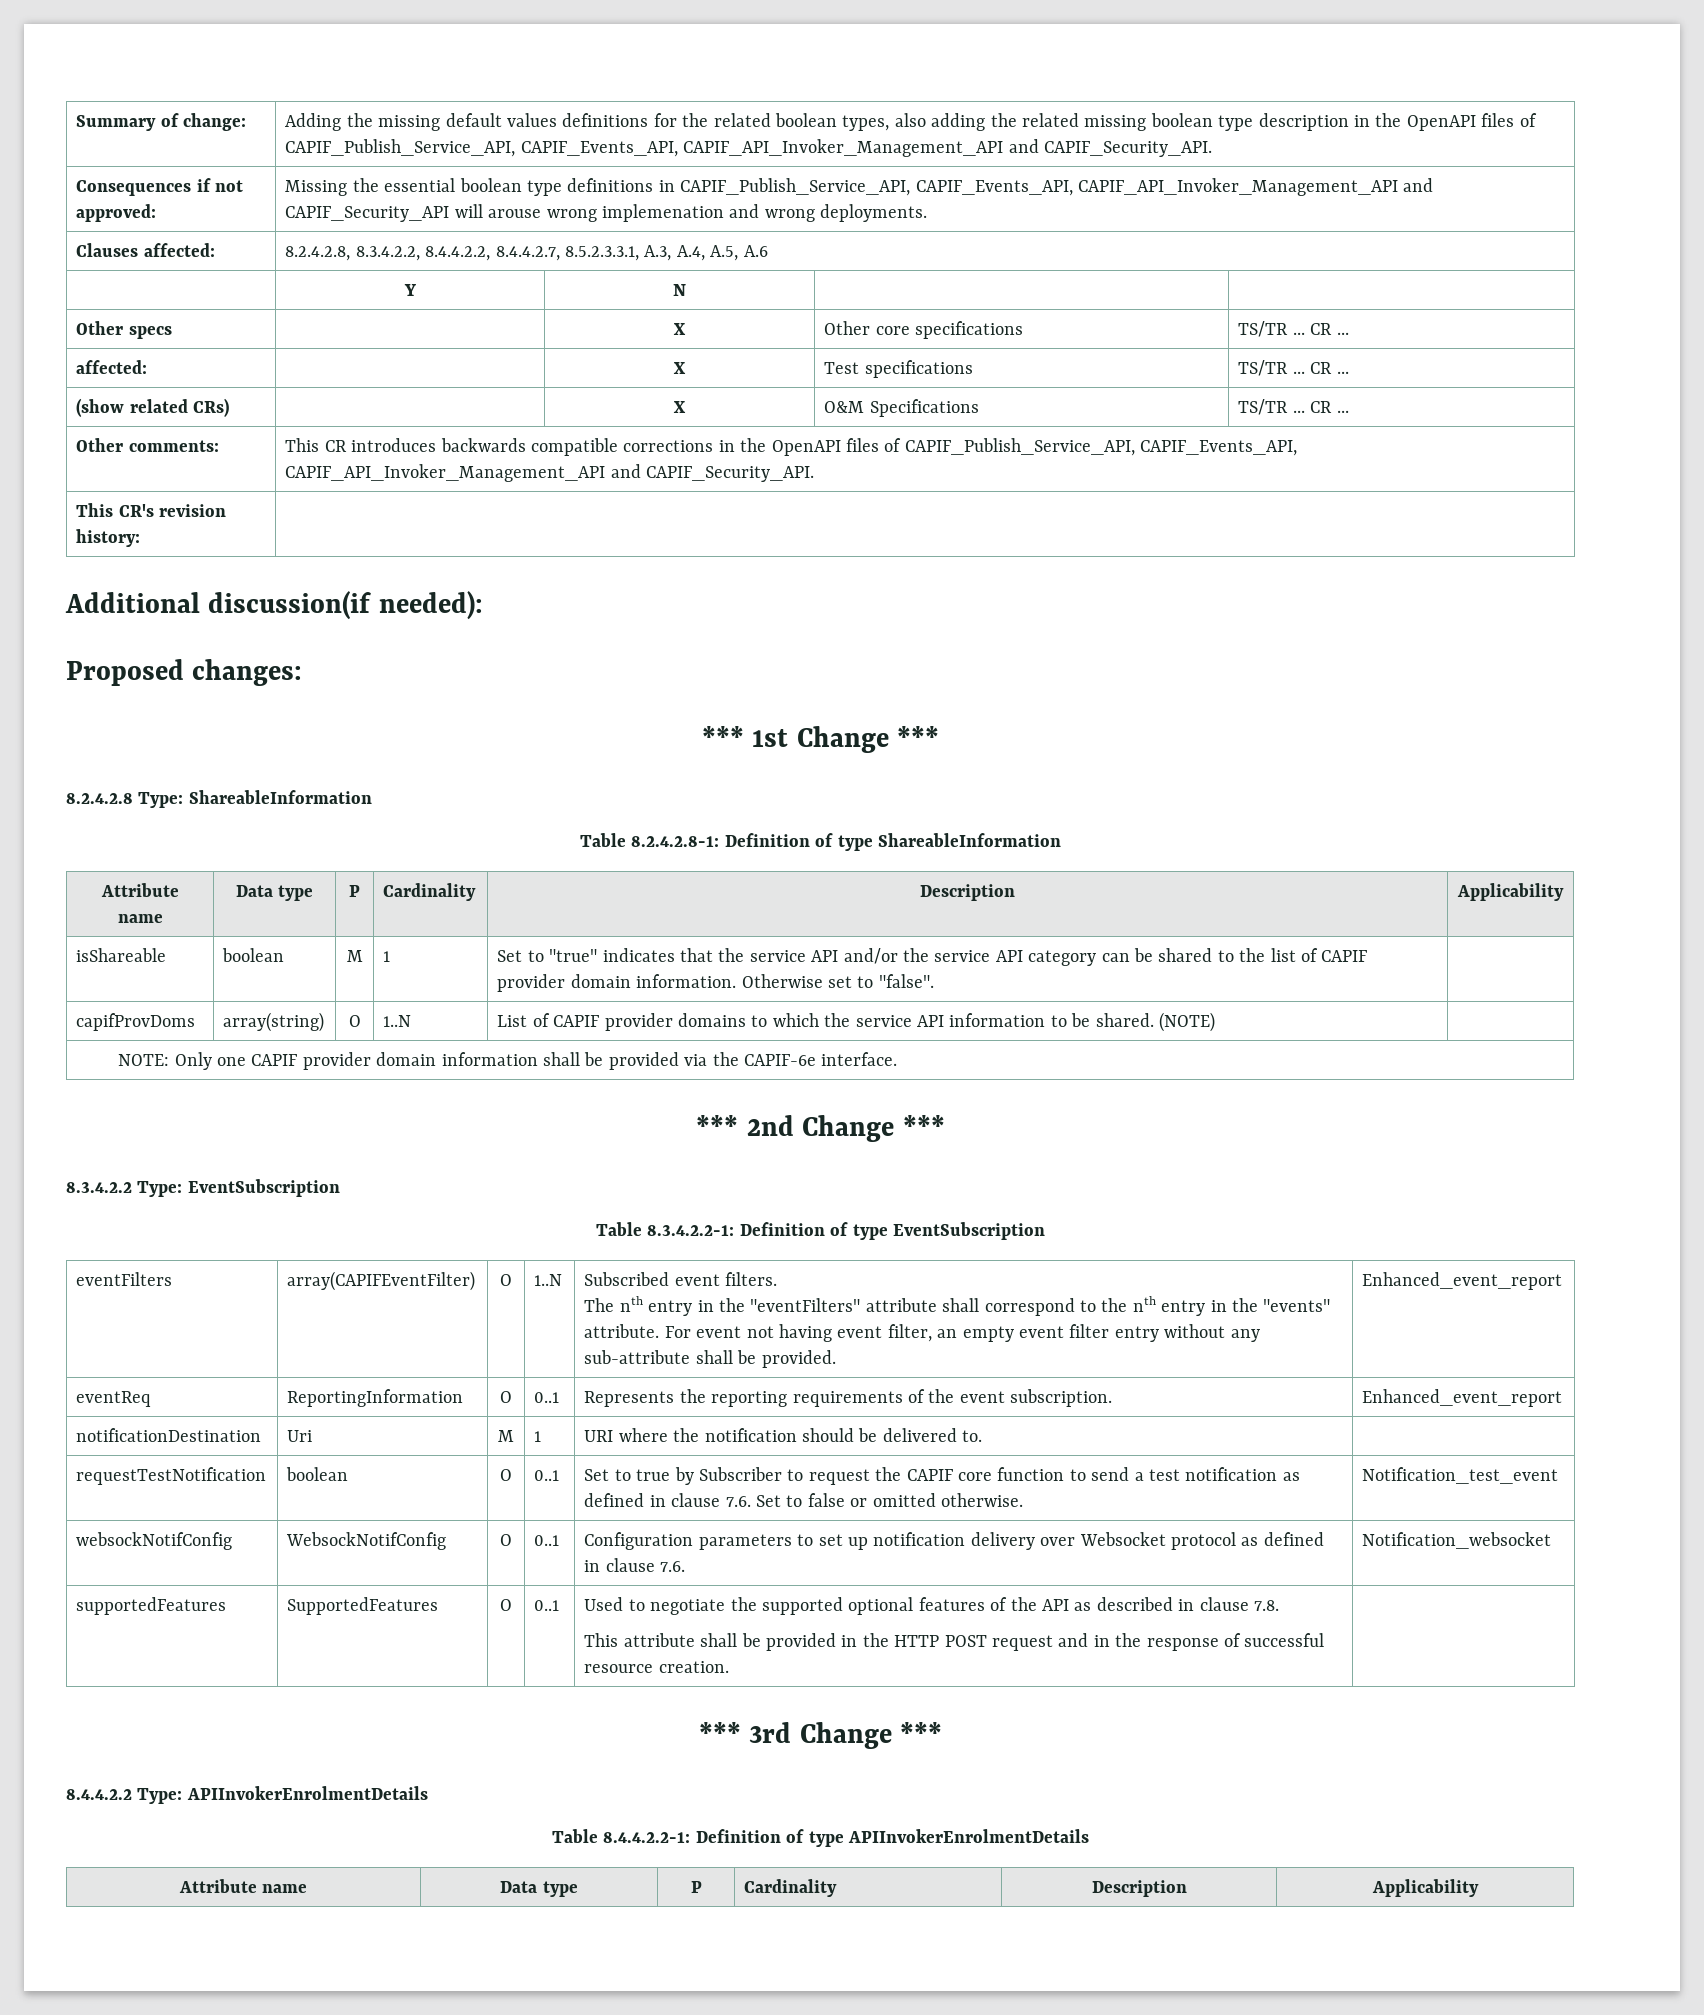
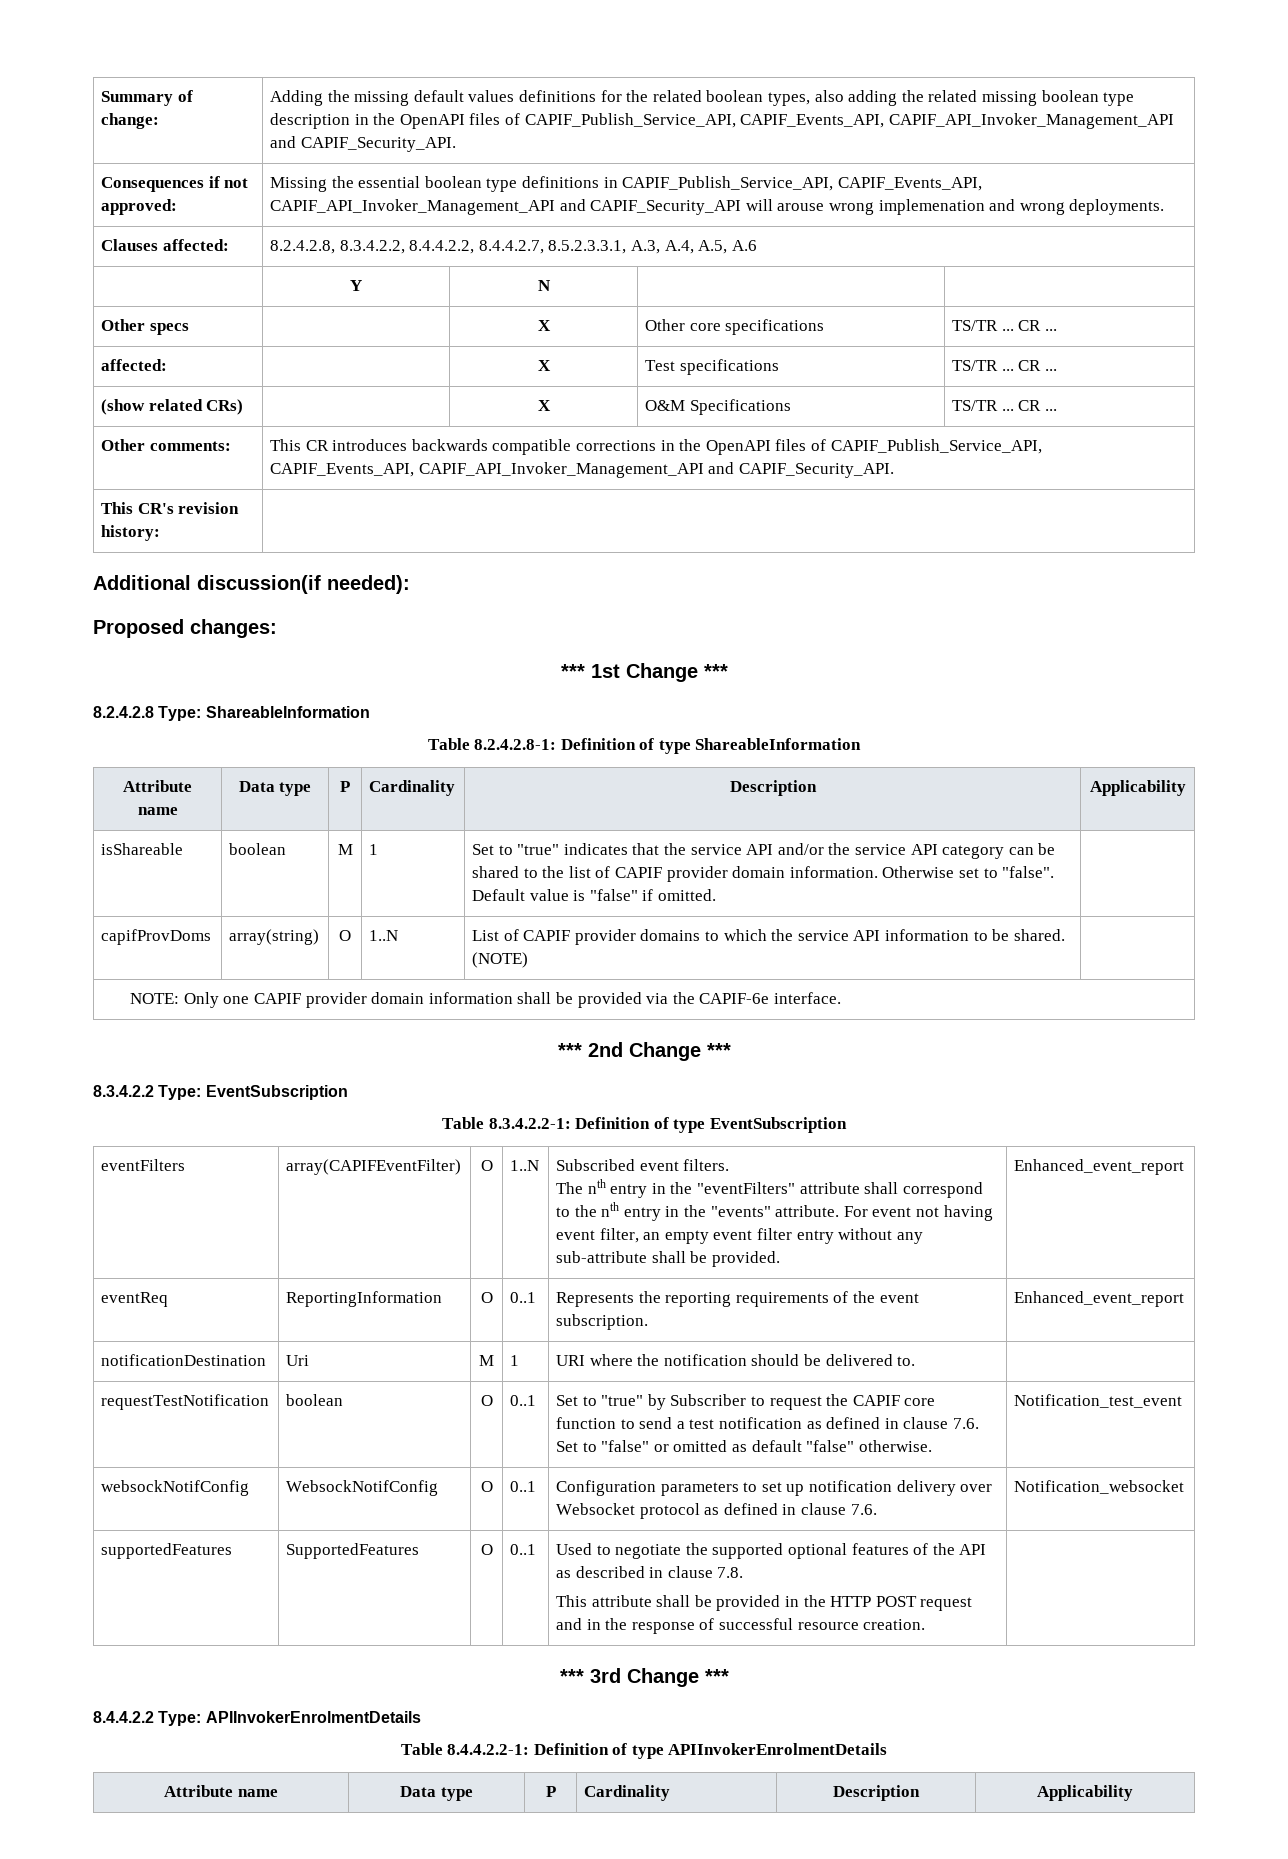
- isShareable | boolean | M | 1 | Set to "true" indicates that the service API and/or the service API category can be shared to the list of CAPIF provider domain information. Otherwise set to "false". |
+ isShareable | boolean | M | 1 | Set to "true" indicates that the service API and/or the service API category can be shared to the list of CAPIF provider domain information. Otherwise set to "false". Default value is "false" if omitted. |
- requestTestNotification | boolean | O | 0..1 | Set to true by Subscriber to request the CAPIF core function to send a test notification as defined in clause 7.6. Set to false or omitted otherwise. | Notification_test_event
+ requestTestNotification | boolean | O | 0..1 | Set to "true" by Subscriber to request the CAPIF core function to send a test notification as defined in clause 7.6. Set to "false" or omitted as default "false" otherwise. | Notification_test_event

